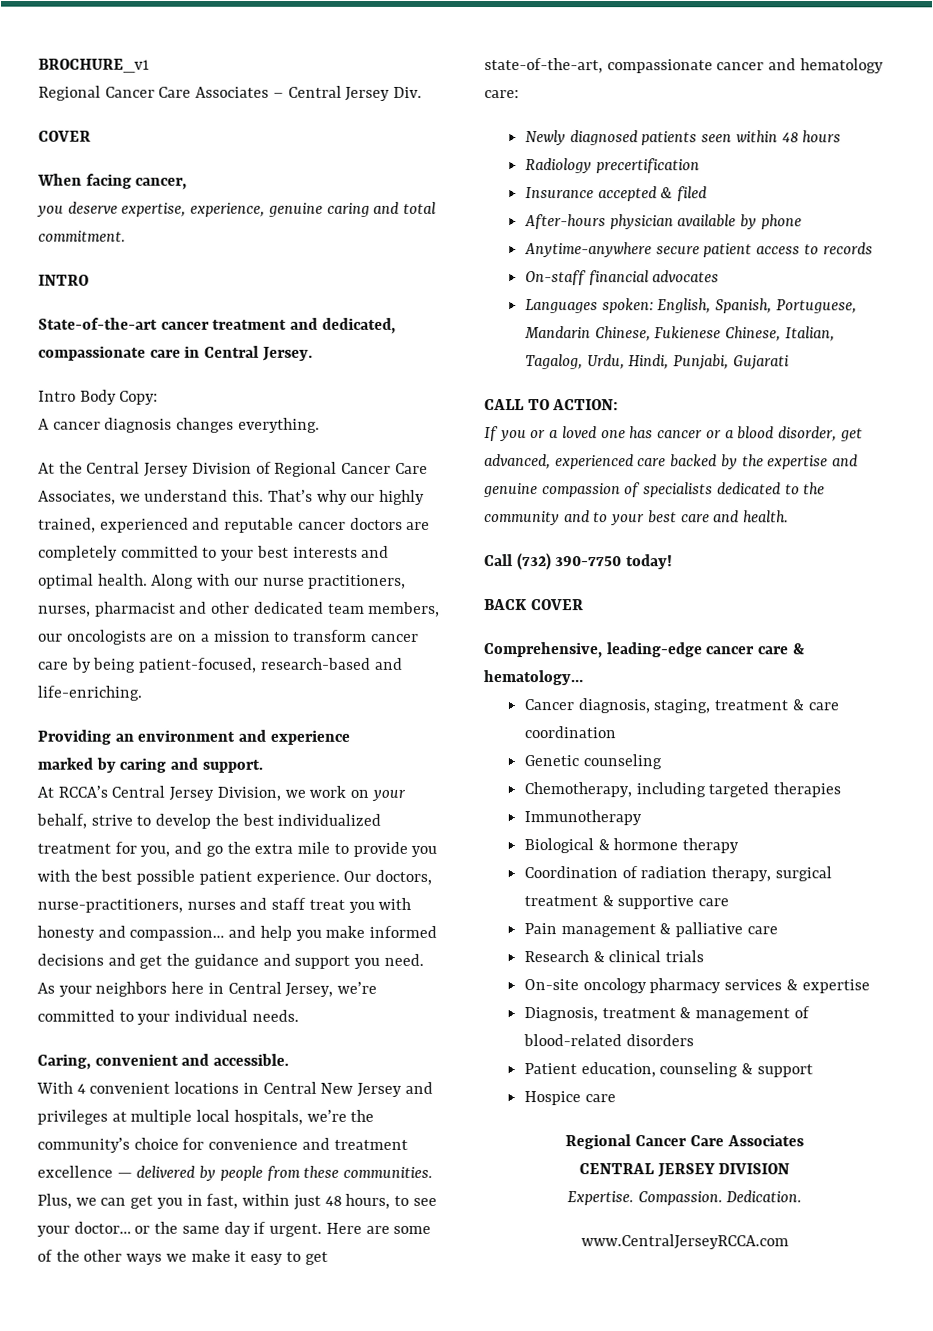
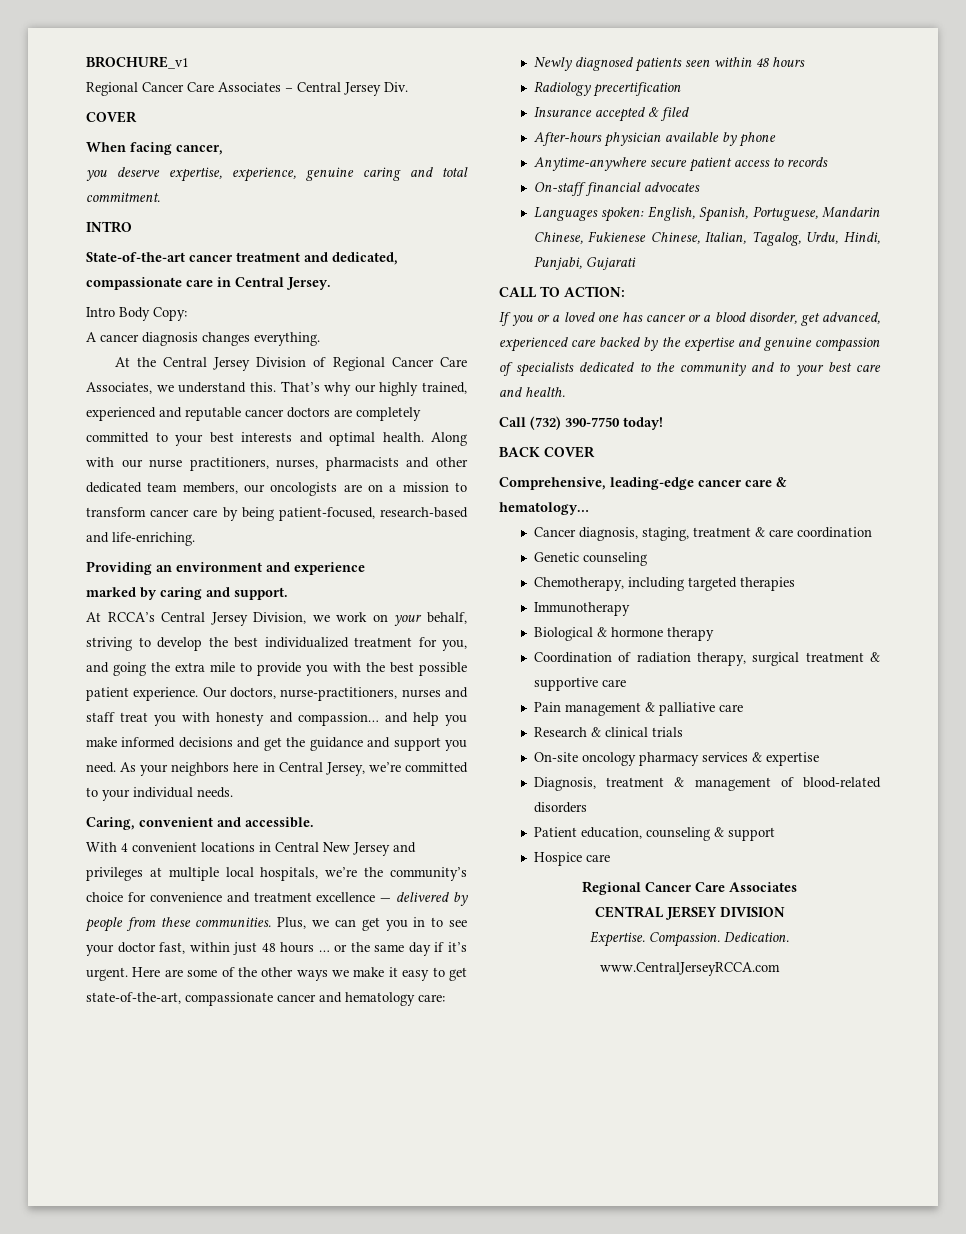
- Along with our nurse practitioners, nurses, pharmacist and other dedicated team members, our oncologists are on a mission to transform cancer care by being patient-focused, research-based and life-enriching.
+ Along with our nurse practitioners, nurses, pharmacists and other dedicated team members, our oncologists are on a mission to transform cancer care by being patient-focused, research-based and life-enriching.
- At RCCA’s Central Jersey Division, we work on your behalf, strive to develop the best individualized treatment for you, and go the extra mile to provide you with the best possible patient experience.
+ At RCCA’s Central Jersey Division, we work on your behalf, striving to develop the best individualized treatment for you, and going the extra mile to provide you with the best possible patient experience.
- Plus, we can get you in fast, within just 48 hours, to see your doctor… or the same day if urgent.
+ Plus, we can get you in to see your doctor fast, within just 48 hours … or the same day if it’s urgent.

